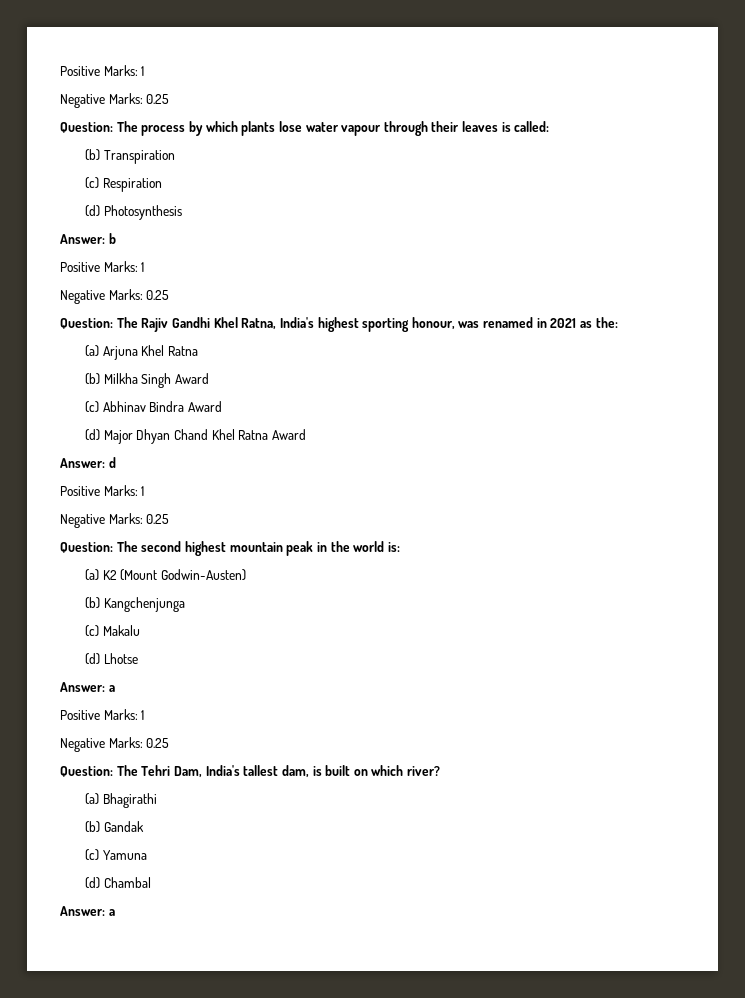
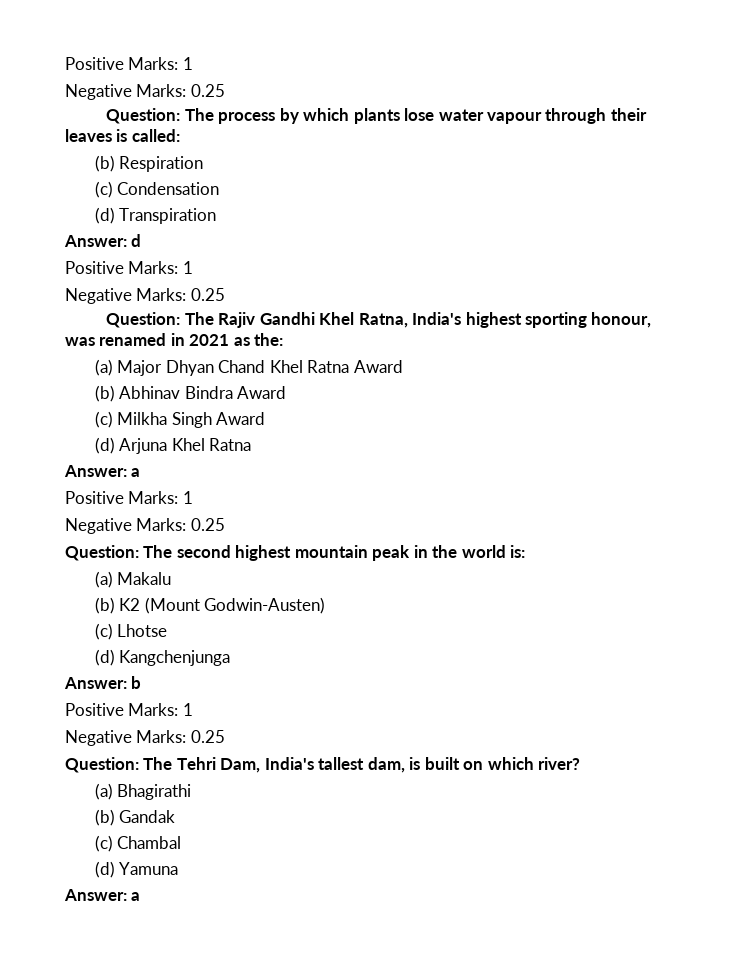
- (b) Transpiration
- (c) Respiration
- (d) Photosynthesis
- Answer: b
+ (b) Respiration
+ (c) Condensation
+ (d) Transpiration
+ Answer: d
- (a) Arjuna Khel Ratna
- (b) Milkha Singh Award
- (c) Abhinav Bindra Award
- (d) Major Dhyan Chand Khel Ratna Award
+ (a) Major Dhyan Chand Khel Ratna Award
- Answer: d
+ (b) Abhinav Bindra Award
+ (c) Milkha Singh Award
+ (d) Arjuna Khel Ratna
+ Answer: a
- (a) K2 (Mount Godwin-Austen)
+ (a) Makalu
+ (b) K2 (Mount Godwin-Austen)
- (b) Kangchenjunga
- (c) Makalu
- (d) Lhotse
- Answer: a
+ (c) Lhotse
+ (d) Kangchenjunga
+ Answer: b
- (c) Yamuna
- (d) Chambal
+ (c) Chambal
+ (d) Yamuna

